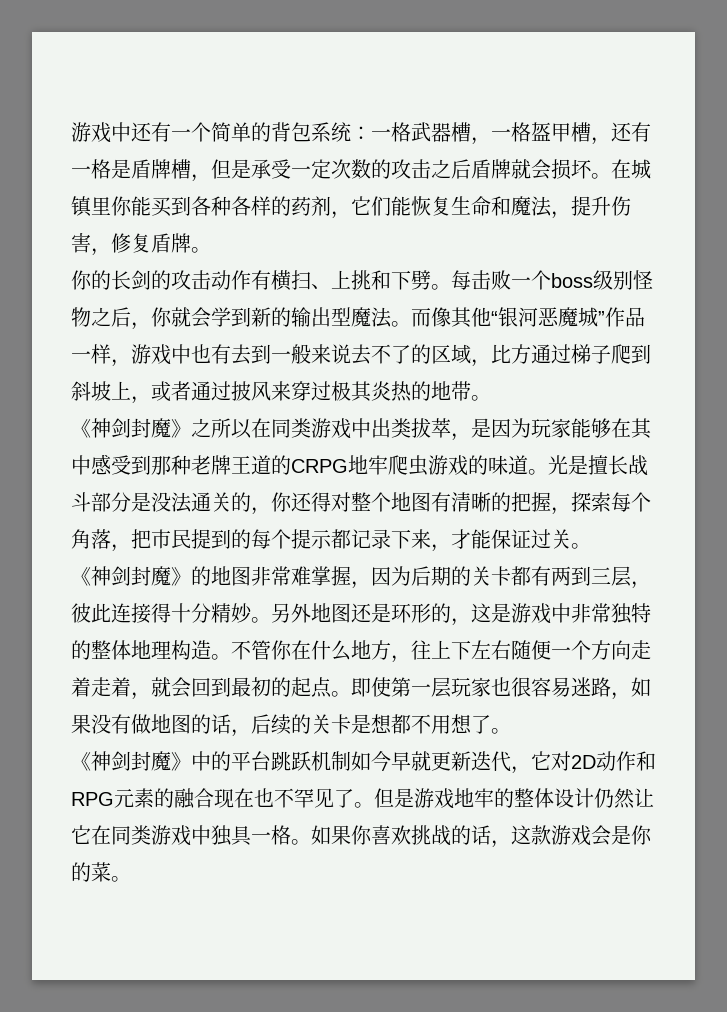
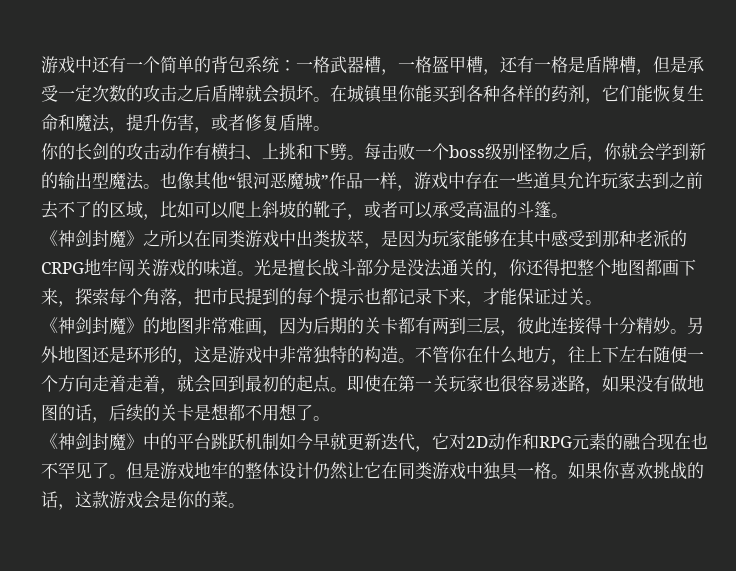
- 在城镇里你能买到各种各样的药剂，它们能恢复生命和魔法，提升伤害，修复盾牌。
+ 在城镇里你能买到各种各样的药剂，它们能恢复生命和魔法，提升伤害，或者修复盾牌。
- 而像其他“银河恶魔城”作品一样，游戏中也有去到一般来说去不了的区域，比方通过梯子爬到斜坡上，或者通过披风来穿过极其炎热的地带。
+ 也像其他“银河恶魔城”作品一样，游戏中存在一些道具允许玩家去到之前去不了的区域，比如可以爬上斜坡的靴子，或者可以承受高温的斗篷。
- 《神剑封魔》之所以在同类游戏中出类拔萃，是因为玩家能够在其中感受到那种老牌王道的CRPG地牢爬虫游戏的味道。
+ 《神剑封魔》之所以在同类游戏中出类拔萃，是因为玩家能够在其中感受到那种老派的CRPG地牢闯关游戏的味道。
- 光是擅长战斗部分是没法通关的，你还得对整个地图有清晰的把握，探索每个角落，把市民提到的每个提示都记录下来，才能保证过关。
+ 光是擅长战斗部分是没法通关的，你还得把整个地图都画下来，探索每个角落，把市民提到的每个提示也都记录下来，才能保证过关。
- 《神剑封魔》的地图非常难掌握，因为后期的关卡都有两到三层，彼此连接得十分精妙。
+ 《神剑封魔》的地图非常难画，因为后期的关卡都有两到三层，彼此连接得十分精妙。
- 另外地图还是环形的，这是游戏中非常独特的整体地理构造。
+ 另外地图还是环形的，这是游戏中非常独特的构造。
- 即使第一层玩家也很容易迷路，如果没有做地图的话，后续的关卡是想都不用想了。
+ 即使在第一关玩家也很容易迷路，如果没有做地图的话，后续的关卡是想都不用想了。

